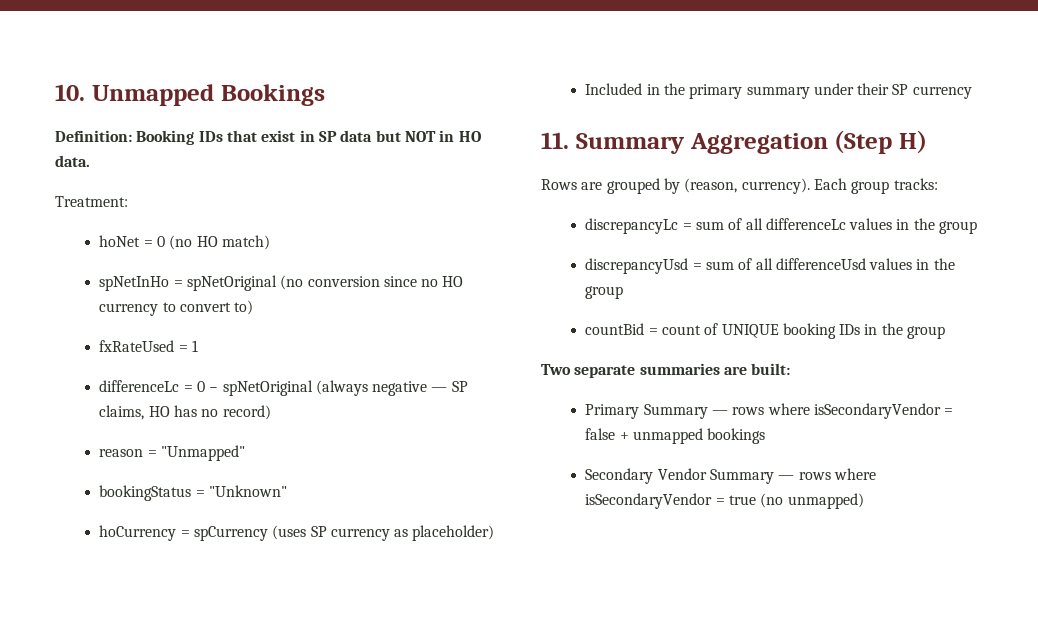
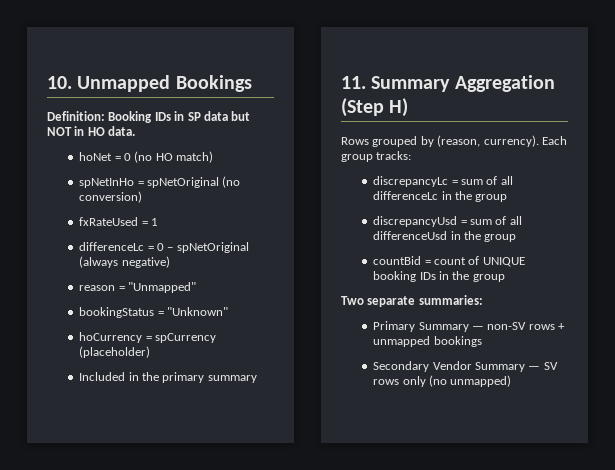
- Definition: Booking IDs that exist in SP data but NOT in HO data.
+ Definition: Booking IDs in SP data but NOT in HO data.
- Treatment:
- spNetInHo = spNetOriginal (no conversion since no HO currency to convert to)
+ spNetInHo = spNetOriginal (no conversion)
- differenceLc = 0 − spNetOriginal (always negative — SP claims, HO has no record)
+ differenceLc = 0 − spNetOriginal (always negative)
- hoCurrency = spCurrency (uses SP currency as placeholder)
+ hoCurrency = spCurrency (placeholder)
- Included in the primary summary under their SP currency
+ Included in the primary summary
- Rows are grouped by (reason, currency).
+ Rows grouped by (reason, currency).
- discrepancyLc = sum of all differenceLc values in the group
+ discrepancyLc = sum of all differenceLc in the group
- discrepancyUsd = sum of all differenceUsd values in the group
+ discrepancyUsd = sum of all differenceUsd in the group
- Two separate summaries are built:
+ Two separate summaries:
- Primary Summary — rows where isSecondaryVendor = false + unmapped bookings
+ Primary Summary — non-SV rows + unmapped bookings
- Secondary Vendor Summary — rows where isSecondaryVendor = true (no unmapped)
+ Secondary Vendor Summary — SV rows only (no unmapped)

